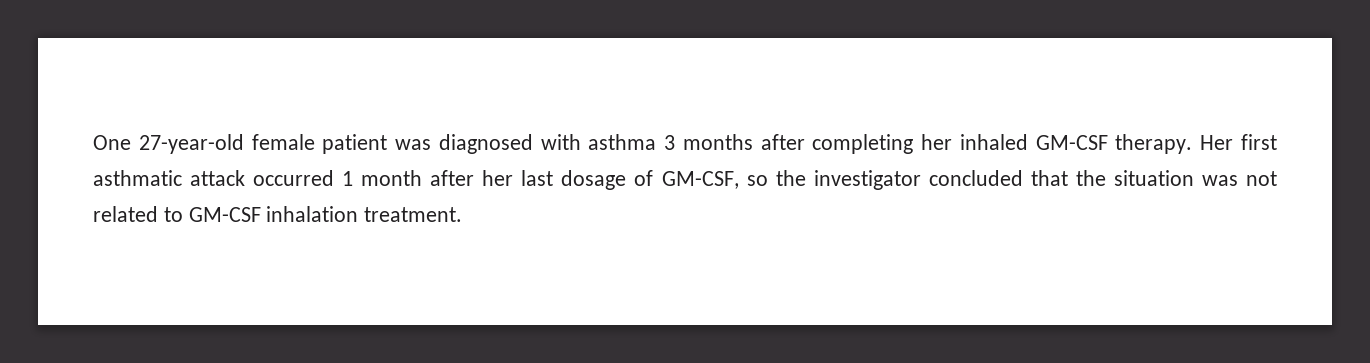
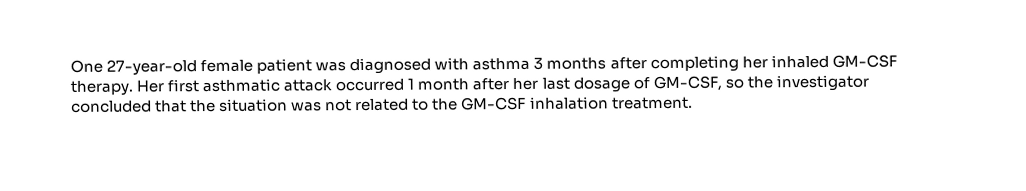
- Her first asthmatic attack occurred 1 month after her last dosage of GM-CSF, so the investigator concluded that the situation was not related to GM-CSF inhalation treatment.
+ Her first asthmatic attack occurred 1 month after her last dosage of GM-CSF, so the investigator concluded that the situation was not related to the GM-CSF inhalation treatment.

